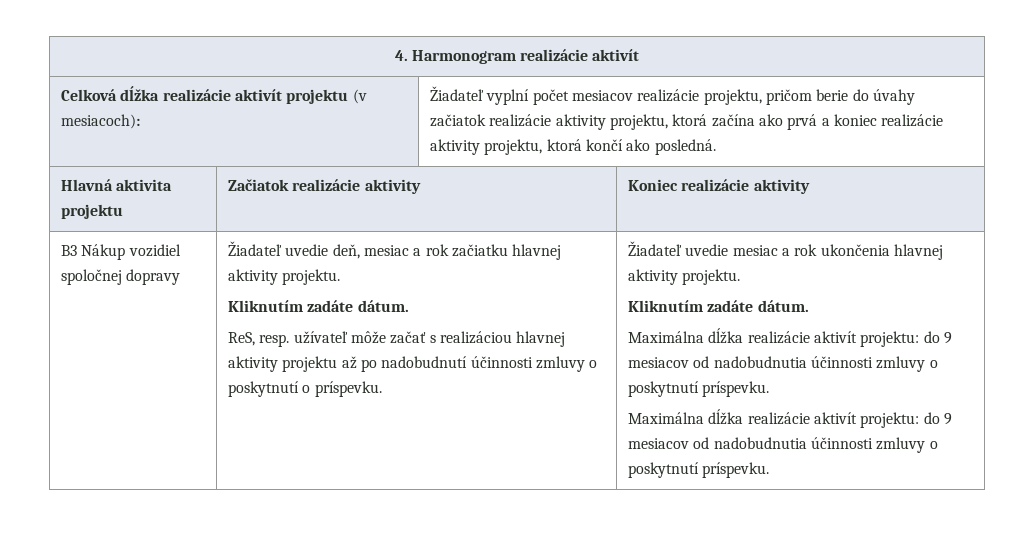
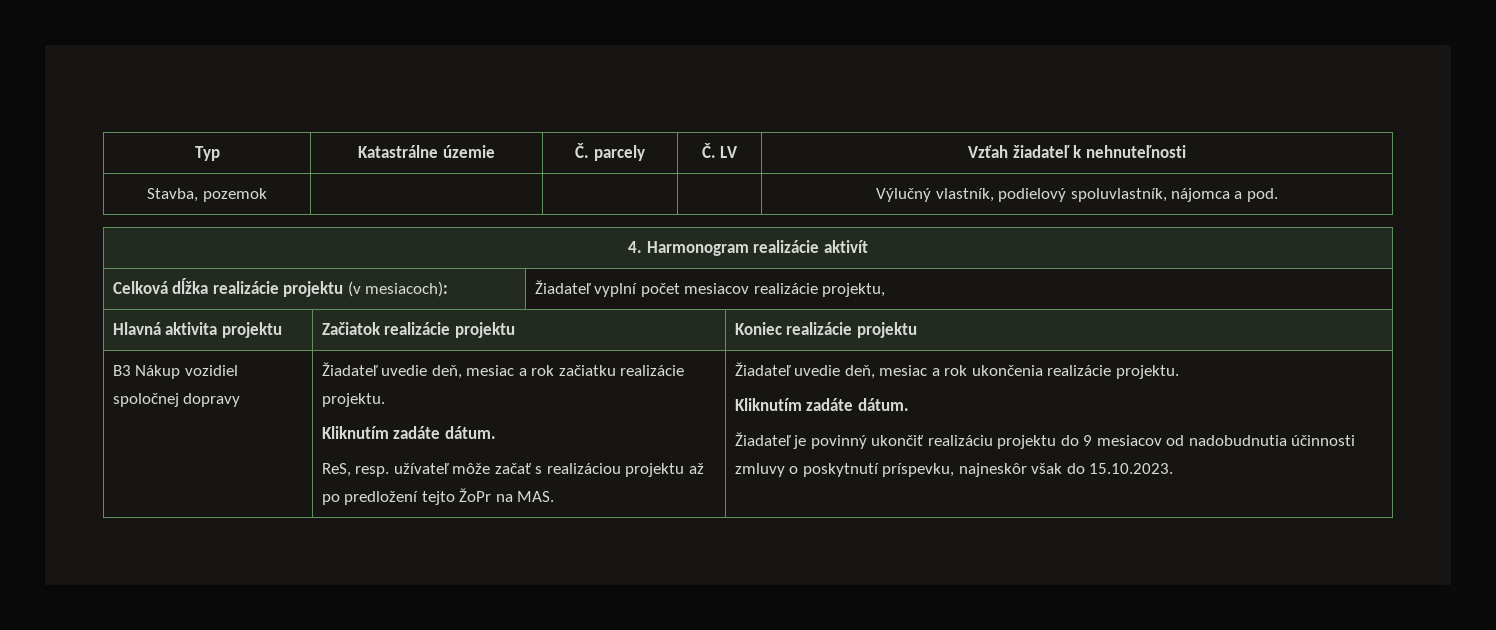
+ Typ | Katastrálne územie | Č. parcely | Č. LV | Vzťah žiadateľ k nehnuteľnosti
+ Stavba, pozemok | | | | Výlučný vlastník, podielový spoluvlastník, nájomca a pod.
- Celková dĺžka realizácie aktivít projektu (v mesiacoch): | Žiadateľ vyplní počet mesiacov realizácie projektu, pričom berie do úvahy začiatok realizácie aktivity projektu, ktorá začína ako prvá a koniec realizácie aktivity projektu, ktorá končí ako posledná.
+ Celková dĺžka realizácie projektu (v mesiacoch): | Žiadateľ vyplní počet mesiacov realizácie projektu,
- Hlavná aktivita projektu | Začiatok realizácie aktivity | Koniec realizácie aktivity
+ Hlavná aktivita projektu | Začiatok realizácie projektu | Koniec realizácie projektu
- Žiadateľ uvedie deň, mesiac a rok začiatku hlavnej aktivity projektu.
+ Žiadateľ uvedie deň, mesiac a rok začiatku realizácie projektu.
- ReS, resp. užívateľ môže začať s realizáciou hlavnej aktivity projektu až po nadobudnutí účinnosti zmluvy o poskytnutí o príspevku. | Žiadateľ uvedie mesiac a rok ukončenia hlavnej aktivity projektu.
+ ReS, resp. užívateľ môže začať s realizáciou projektu až po predložení tejto ŽoPr na MAS. | Žiadateľ uvedie deň, mesiac a rok ukončenia realizácie projektu.
  Kliknutím zadáte dátum.
- Maximálna dĺžka realizácie aktivít projektu: do 9 mesiacov od nadobudnutia účinnosti zmluvy o poskytnutí príspevku.
- Maximálna dĺžka realizácie aktivít projektu: do 9 mesiacov od nadobudnutia účinnosti zmluvy o poskytnutí príspevku.
+ Žiadateľ je povinný ukončiť realizáciu projektu do 9 mesiacov od nadobudnutia účinnosti zmluvy o poskytnutí príspevku, najneskôr však do 15.10.2023.

